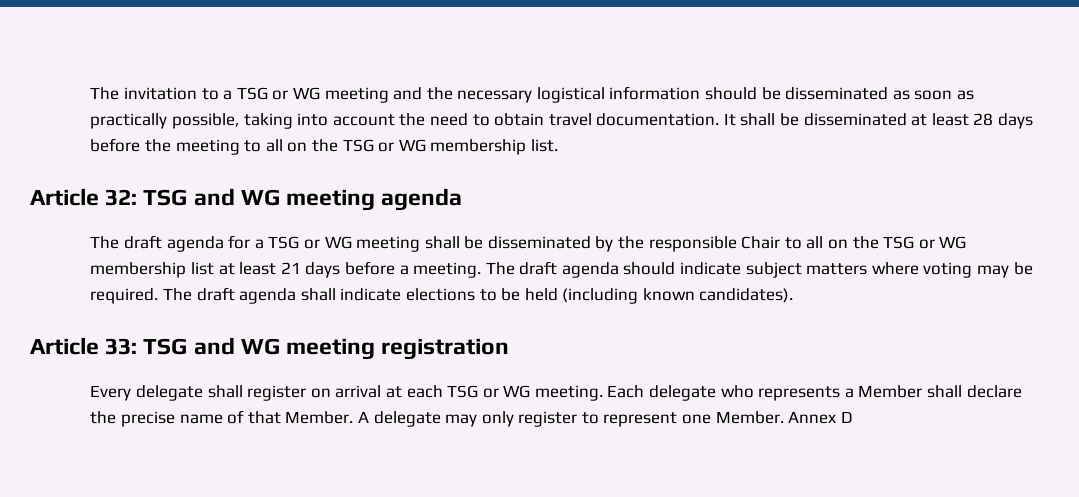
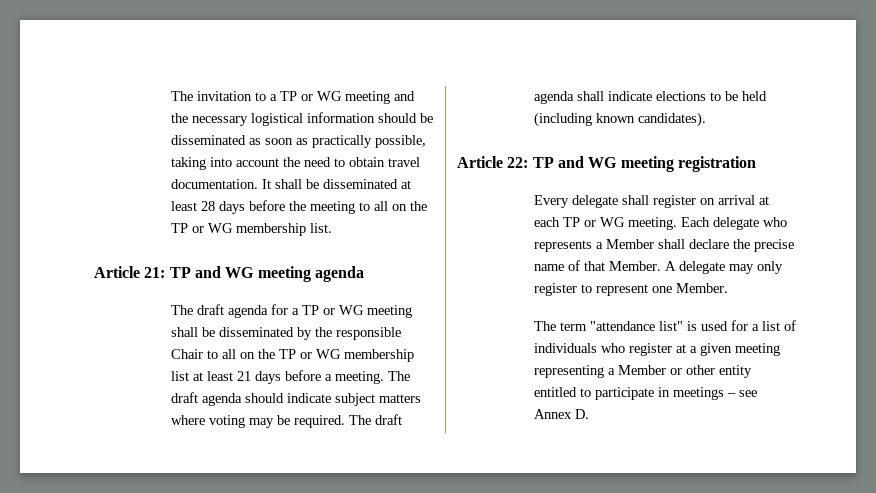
- The invitation to a TSG or WG meeting and the necessary logistical information should be disseminated as soon as practically possible, taking into account the need to obtain travel documentation.
+ The invitation to a TP or WG meeting and the necessary logistical information should be disseminated as soon as practically possible, taking into account the need to obtain travel documentation.
- It shall be disseminated at least 28 days before the meeting to all on the TSG or WG membership list.
+ It shall be disseminated at least 28 days before the meeting to all on the TP or WG membership list.
- Article 32: TSG and WG meeting agenda
+ Article 21: TP and WG meeting agenda
- The draft agenda for a TSG or WG meeting shall be disseminated by the responsible Chair to all on the TSG or WG membership list at least 21 days before a meeting.
+ The draft agenda for a TP or WG meeting shall be disseminated by the responsible Chair to all on the TP or WG membership list at least 21 days before a meeting.
- Article 33: TSG and WG meeting registration
+ Article 22: TP and WG meeting registration
- Every delegate shall register on arrival at each TSG or WG meeting.
+ Every delegate shall register on arrival at each TP or WG meeting.
- A delegate may only register to represent one Member. Annex D
+ A delegate may only register to represent one Member.
+ The term "attendance list" is used for a list of individuals who register at a given meeting representing a Member or other entity entitled to participate in meetings – see Annex D.

